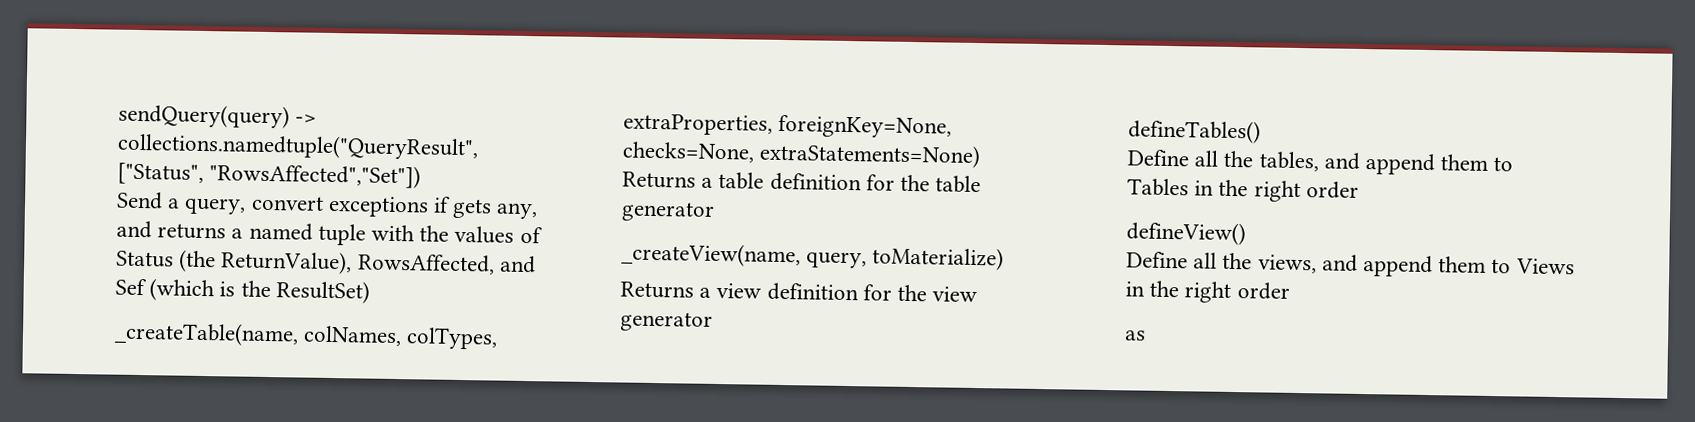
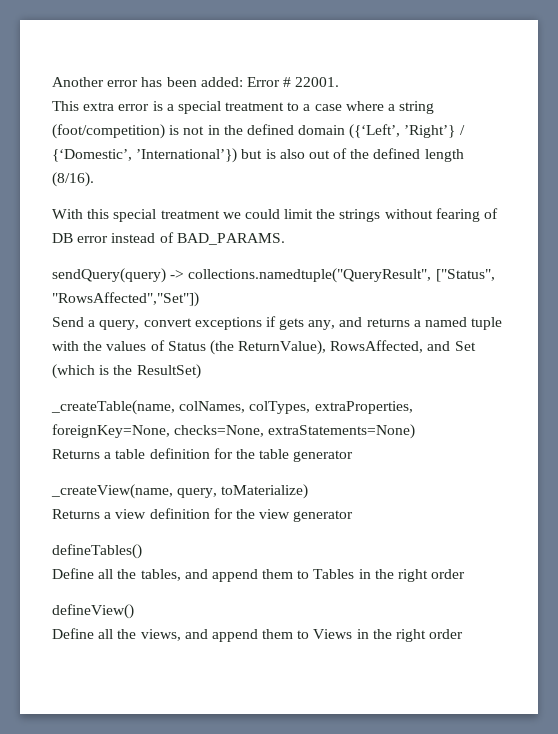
+ Another error has been added: Error # 22001.
+ This extra error is a special treatment to a case where a string (foot/competition) is not in the defined domain ({‘Left’, ’Right’} / {‘Domestic’, ’International’}) but is also out of the defined length (8/16).
+ With this special treatment we could limit the strings without fearing of DB error instead of BAD_PARAMS.
- Send a query, convert exceptions if gets any, and returns a named tuple with the values of Status (the ReturnValue), RowsAffected, and Sef (which is the ResultSet)
+ Send a query, convert exceptions if gets any, and returns a named tuple with the values of Status (the ReturnValue), RowsAffected, and Set (which is the ResultSet)
- as

